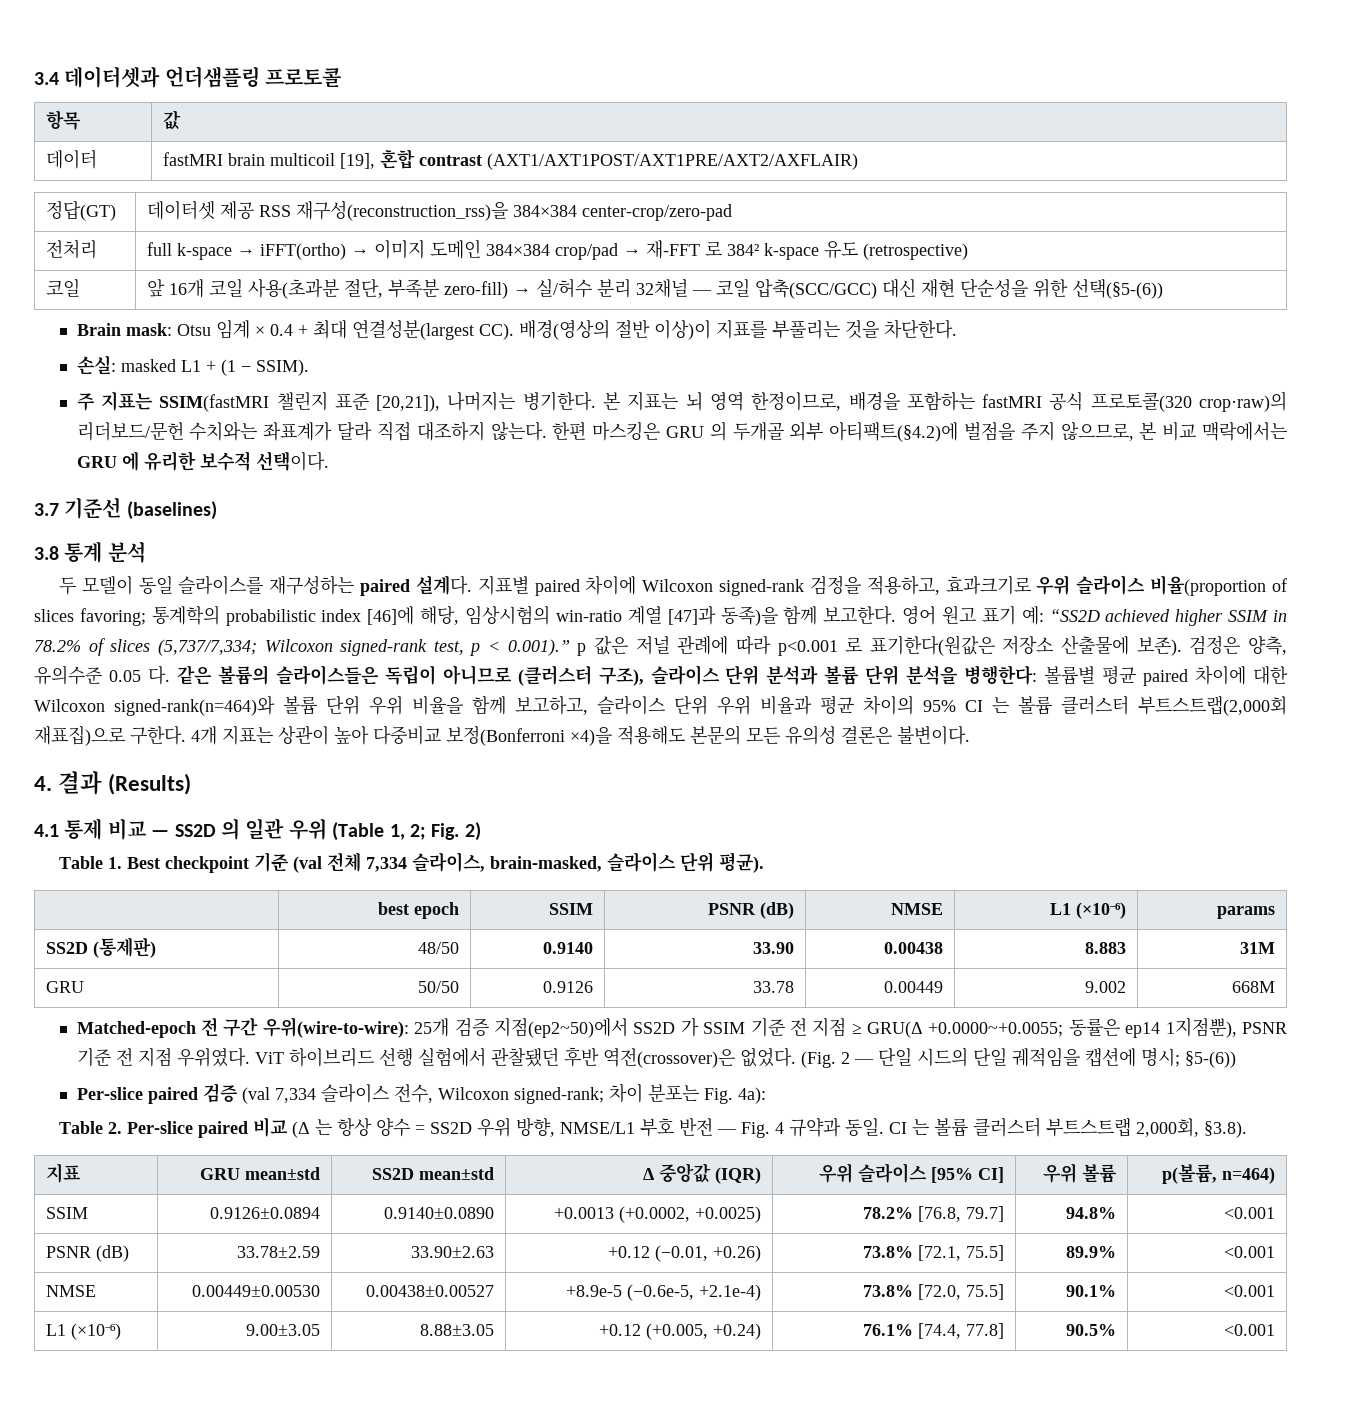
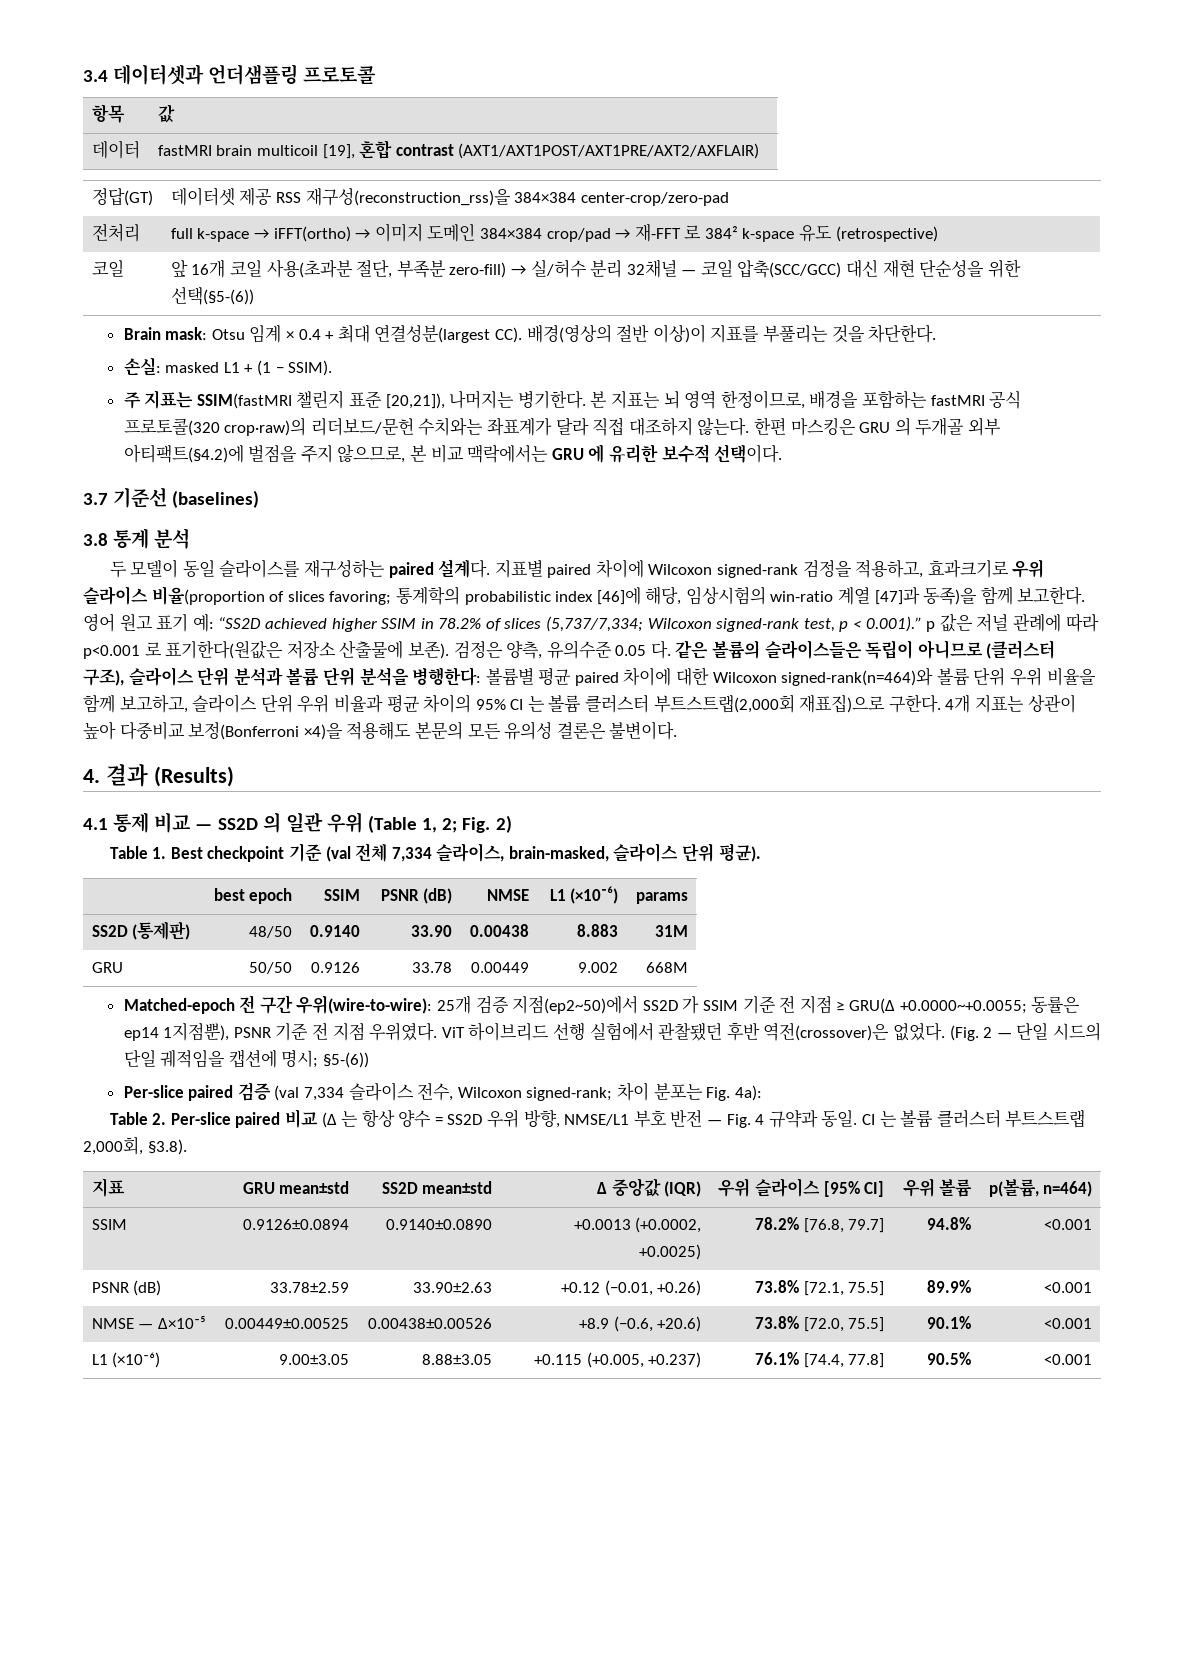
- NMSE | 0.00449±0.00530 | 0.00438±0.00527 | +8.9e-5 (−0.6e-5, +2.1e-4) | 73.8% [72.0, 75.5] | 90.1% | <0.001
+ NMSE — Δ×10⁻⁵ | 0.00449±0.00525 | 0.00438±0.00526 | +8.9 (−0.6, +20.6) | 73.8% [72.0, 75.5] | 90.1% | <0.001
- L1 (×10⁻⁶) | 9.00±3.05 | 8.88±3.05 | +0.12 (+0.005, +0.24) | 76.1% [74.4, 77.8] | 90.5% | <0.001
+ L1 (×10⁻⁶) | 9.00±3.05 | 8.88±3.05 | +0.115 (+0.005, +0.237) | 76.1% [74.4, 77.8] | 90.5% | <0.001

